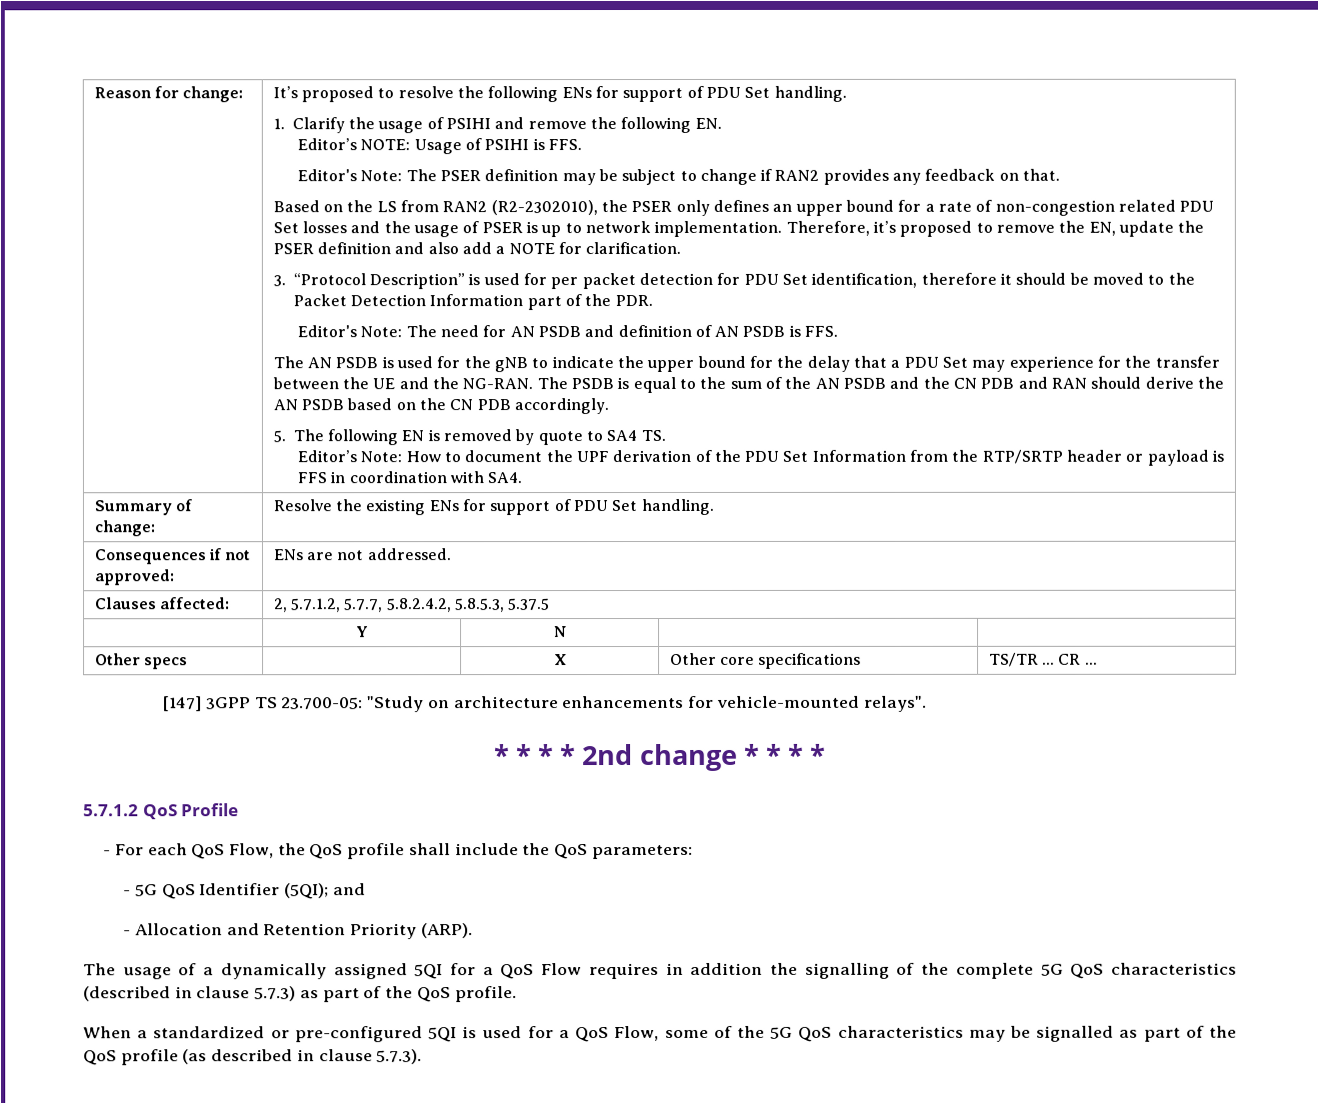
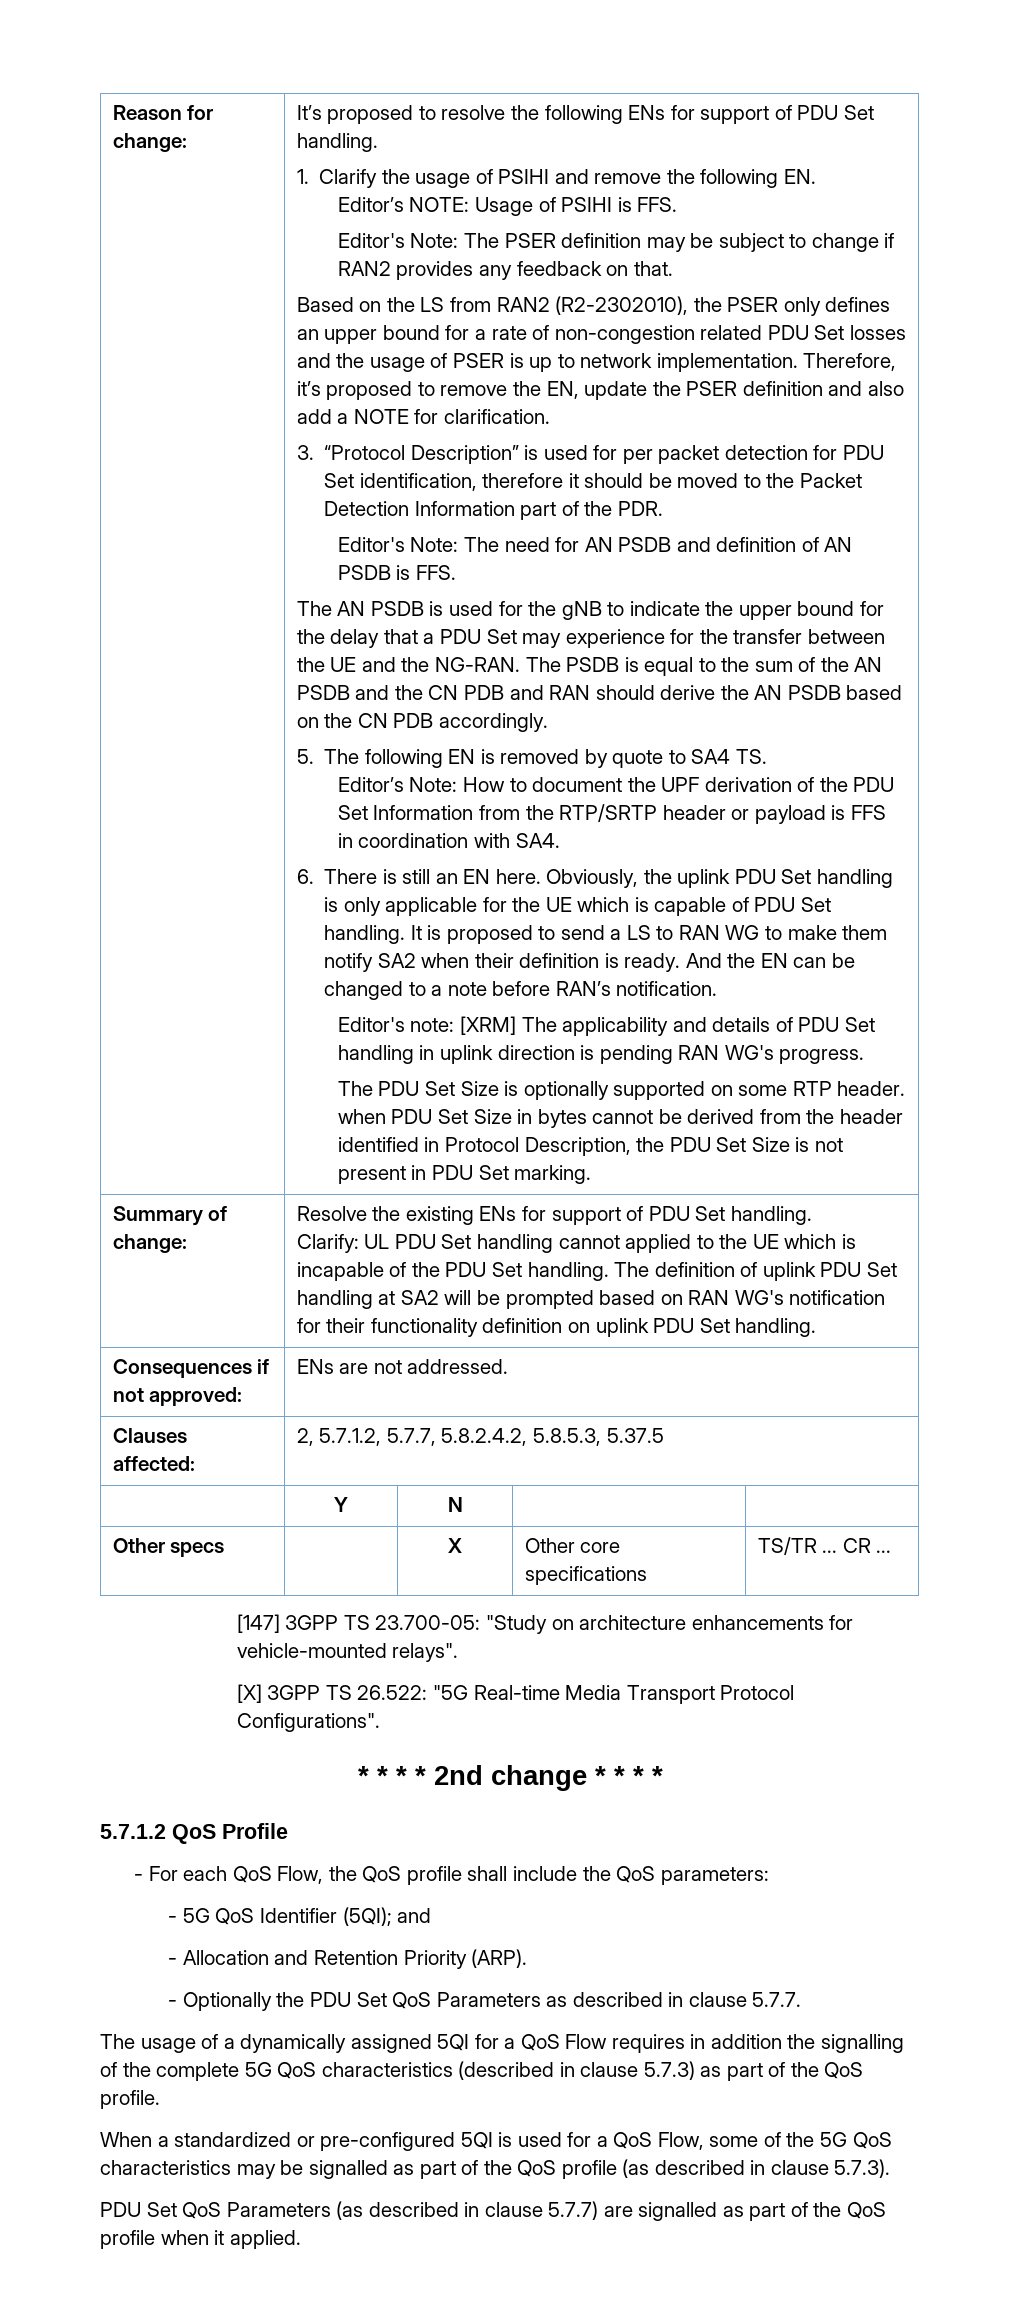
+ 6. There is still an EN here. Obviously, the uplink PDU Set handling is only applicable for the UE which is capable of PDU Set handling. It is proposed to send a LS to RAN WG to make them notify SA2 when their definition is ready. And the EN can be changed to a note before RAN’s notification.
+ Editor's note: [XRM] The applicability and details of PDU Set handling in uplink direction is pending RAN WG's progress.
+ The PDU Set Size is optionally supported on some RTP header. when PDU Set Size in bytes cannot be derived from the header identified in Protocol Description, the PDU Set Size is not present in PDU Set marking.
+ Clarify: UL PDU Set handling cannot applied to the UE which is incapable of the PDU Set handling. The definition of uplink PDU Set handling at SA2 will be prompted based on RAN WG's notification for their functionality definition on uplink PDU Set handling.
+ [X] 3GPP TS 26.522: "5G Real-time Media Transport Protocol Configurations".
+ - Optionally the PDU Set QoS Parameters as described in clause 5.7.7.
+ PDU Set QoS Parameters (as described in clause 5.7.7) are signalled as part of the QoS profile when it applied.

